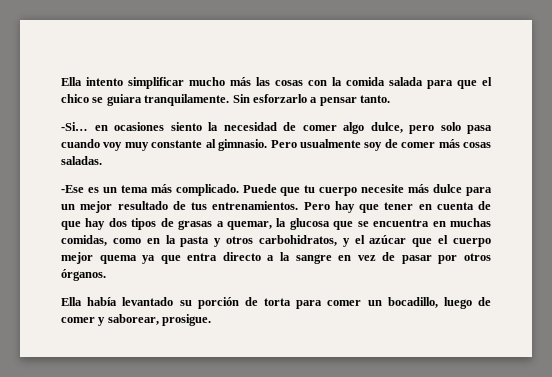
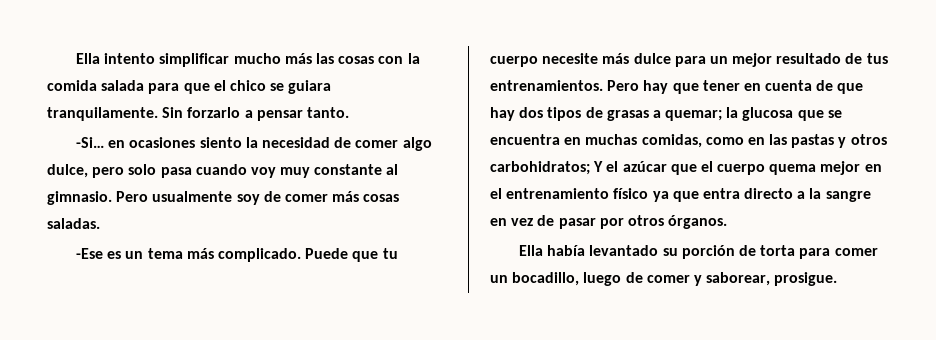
- Sin esforzarlo a pensar tanto.
+ Sin forzarlo a pensar tanto.
- Pero hay que tener en cuenta de que hay dos tipos de grasas a quemar, la glucosa que se encuentra en muchas comidas, como en la pasta y otros carbohidratos, y el azúcar que el cuerpo mejor quema ya que entra directo a la sangre en vez de pasar por otros órganos.
+ Pero hay que tener en cuenta de que hay dos tipos de grasas a quemar; la glucosa que se encuentra en muchas comidas, como en las pastas y otros carbohidratos; Y el azúcar que el cuerpo quema mejor en el entrenamiento físico ya que entra directo a la sangre en vez de pasar por otros órganos.

